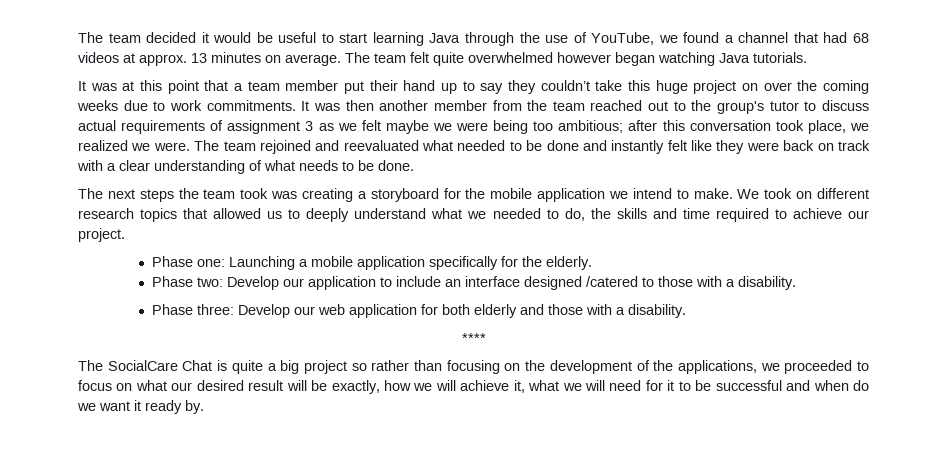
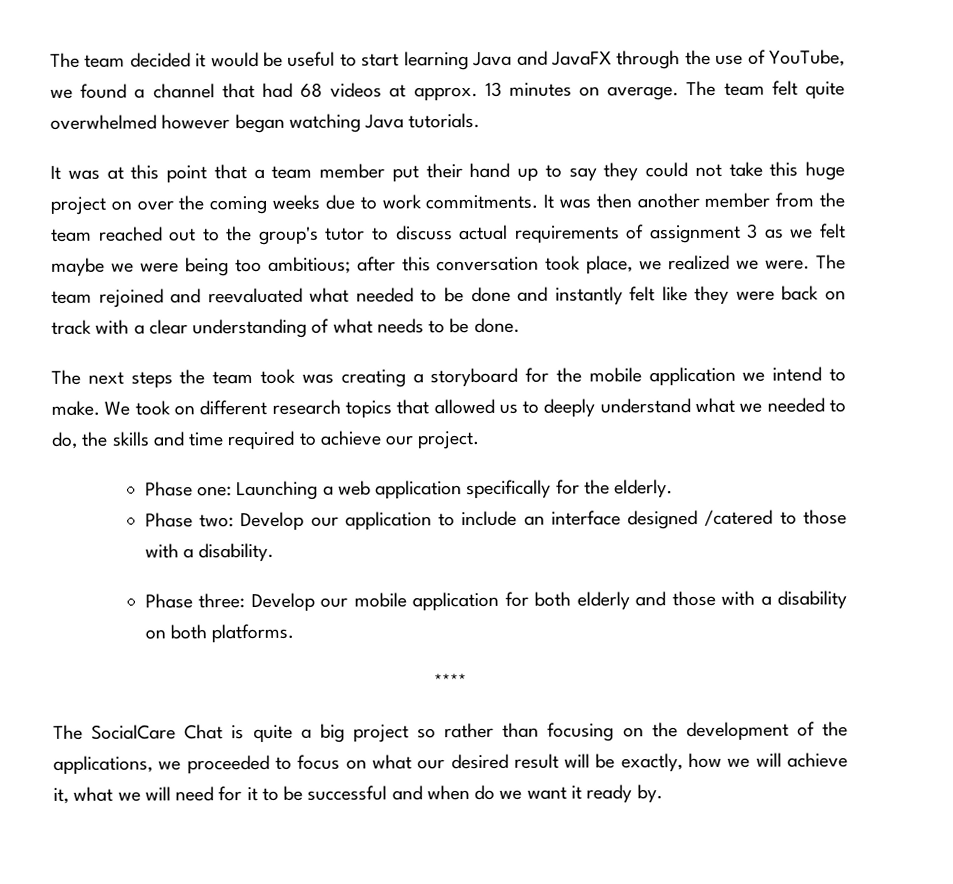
- The team decided it would be useful to start learning Java through the use of YouTube, we found a channel that had 68 videos at approx. 13 minutes on average.
+ The team decided it would be useful to start learning Java and JavaFX through the use of YouTube, we found a channel that had 68 videos at approx. 13 minutes on average.
- It was at this point that a team member put their hand up to say they couldn’t take this huge project on over the coming weeks due to work commitments.
+ It was at this point that a team member put their hand up to say they could not take this huge project on over the coming weeks due to work commitments.
- Phase one: Launching a mobile application specifically for the elderly.
+ Phase one: Launching a web application specifically for the elderly.
- Phase three: Develop our web application for both elderly and those with a disability.
+ Phase three: Develop our mobile application for both elderly and those with a disability on both platforms.

